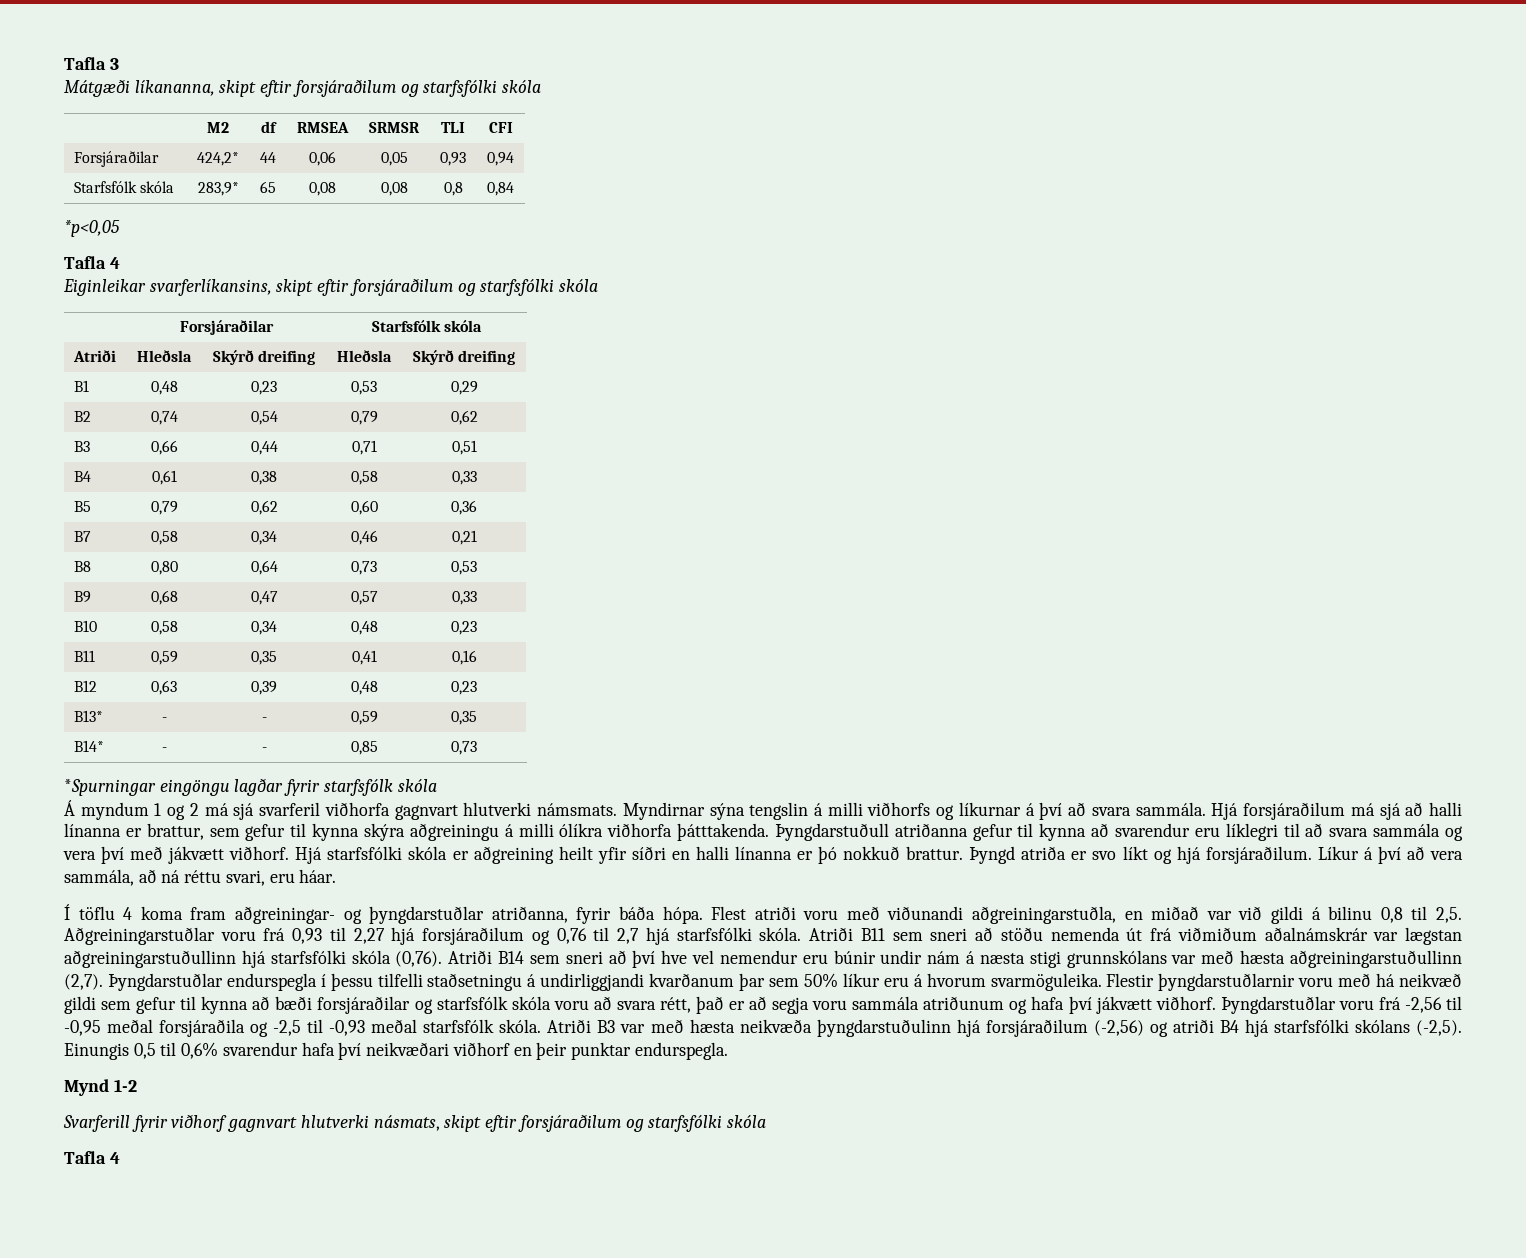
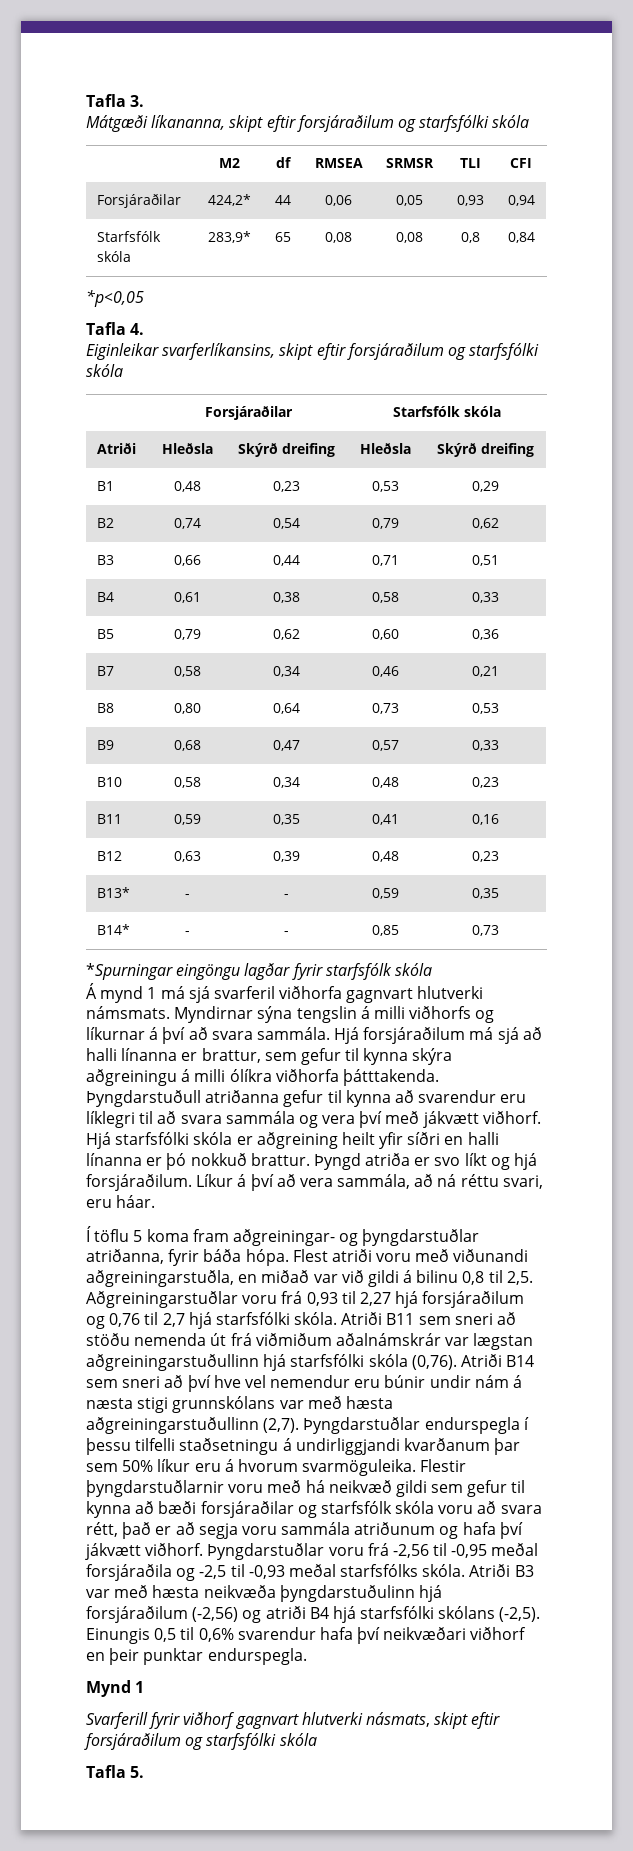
- Tafla 3
+ Tafla 3.
  *p<0,05
- Tafla 4
+ Tafla 4.
- Á myndum 1 og 2 má sjá svarferil viðhorfa gagnvart hlutverki námsmats.
+ Á mynd 1 má sjá svarferil viðhorfa gagnvart hlutverki námsmats.
- Í töflu 4 koma fram aðgreiningar- og þyngdarstuðlar atriðanna, fyrir báða hópa.
+ Í töflu 5 koma fram aðgreiningar- og þyngdarstuðlar atriðanna, fyrir báða hópa.
- Þyngdarstuðlar voru frá -2,56 til -0,95 meðal forsjáraðila og -2,5 til -0,93 meðal starfsfólk skóla.
+ Þyngdarstuðlar voru frá -2,56 til -0,95 meðal forsjáraðila og -2,5 til -0,93 meðal starfsfólks skóla.
- Mynd 1-2
+ Mynd 1
  Svarferill fyrir viðhorf gagnvart hlutverki násmats, skipt eftir forsjáraðilum og starfsfólki skóla
- Tafla 4
+ Tafla 5.

